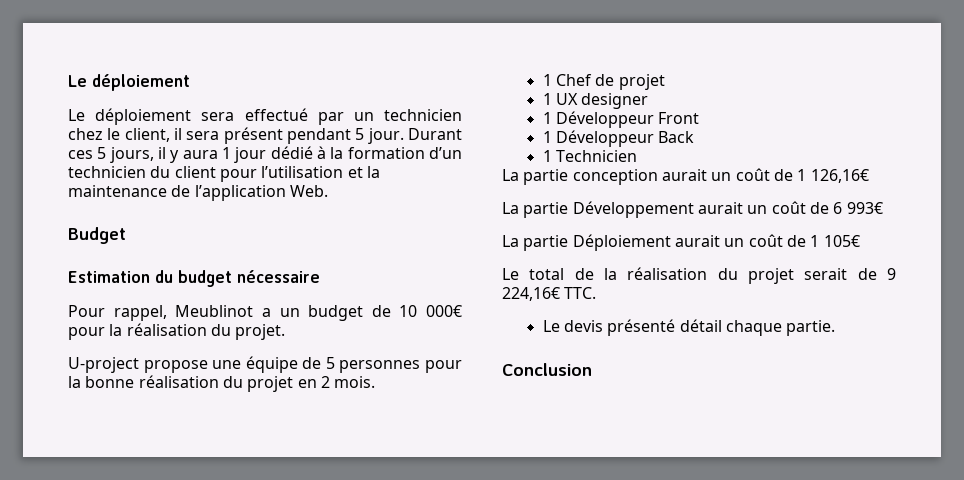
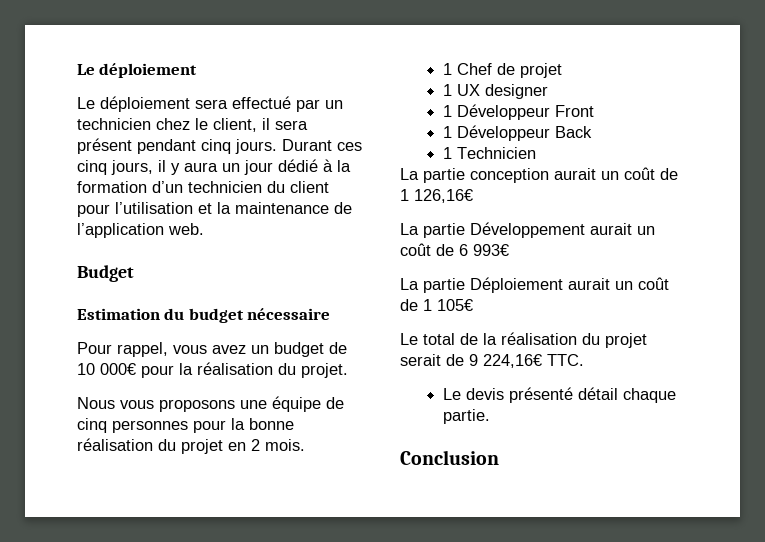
- Le déploiement sera effectué par un technicien chez le client, il sera présent pendant 5 jour.
+ Le déploiement sera effectué par un technicien chez le client, il sera présent pendant cinq jours.
- Durant ces 5 jours, il y aura 1 jour dédié à la formation d’un technicien du client pour l’utilisation et la maintenance de l’application Web.
+ Durant ces cinq jours, il y aura un jour dédié à la formation d’un technicien du client pour l’utilisation et la maintenance de l’application web.
- Pour rappel, Meublinot a un budget de 10 000€ pour la réalisation du projet.
+ Pour rappel, vous avez un budget de 10 000€ pour la réalisation du projet.
- U-project propose une équipe de 5 personnes pour la bonne réalisation du projet en 2 mois.
+ Nous vous proposons une équipe de cinq personnes pour la bonne réalisation du projet en 2 mois.

